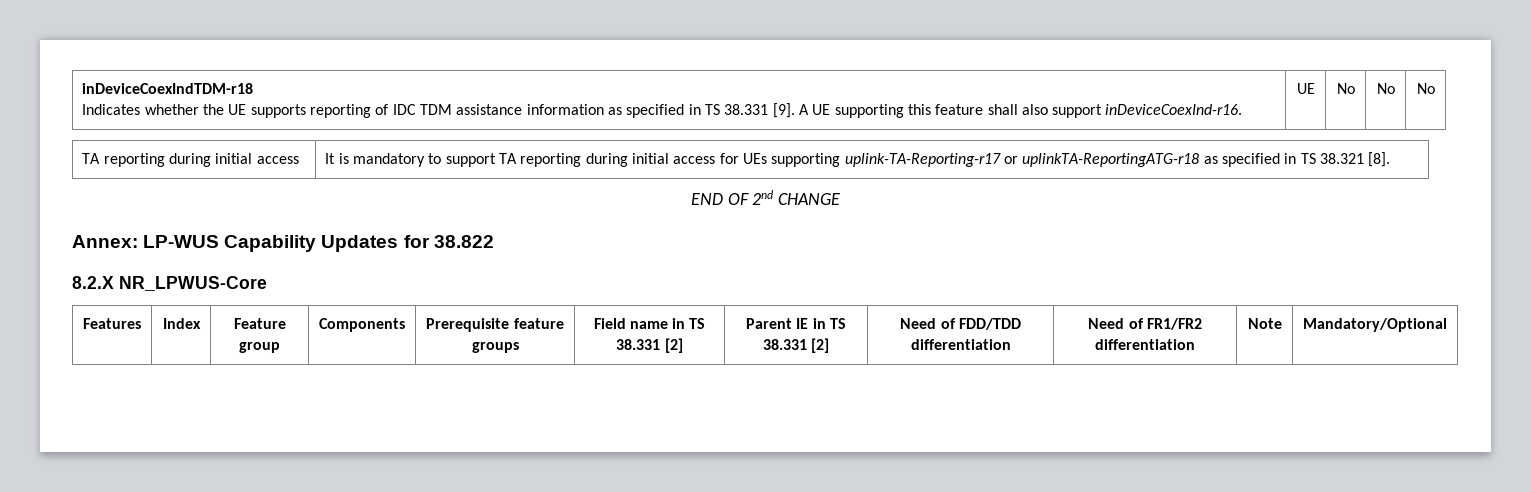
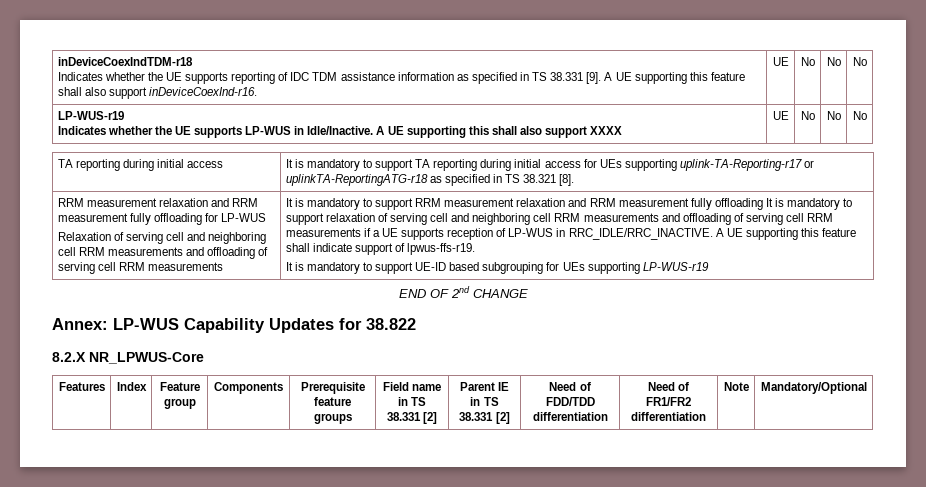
  inDeviceCoexIndTDM-r18
  Indicates whether the UE supports reporting of IDC TDM assistance information as specified in TS 38.331 [9]. A UE supporting this feature shall also support inDeviceCoexInd-r16. | UE | No | No | No
+ LP-WUS-r19
+ Indicates whether the UE supports LP-WUS in Idle/Inactive. A UE supporting this shall also support XXXX | UE | No | No | No
+ RRM measurement relaxation and RRM measurement fully offloading for LP-WUS
+ Relaxation of serving cell and neighboring cell RRM measurements and offloading of serving cell RRM measurements | It is mandatory to support RRM measurement relaxation and RRM measurement fully offloading It is mandatory to support relaxation of serving cell and neighboring cell RRM measurements and offloading of serving cell RRM measurements if a UE supports reception of LP-WUS in RRC_IDLE/RRC_INACTIVE. A UE supporting this feature shall indicate support of lpwus-ffs-r19.
+ It is mandatory to support UE-ID based subgrouping for UEs supporting LP-WUS-r19

